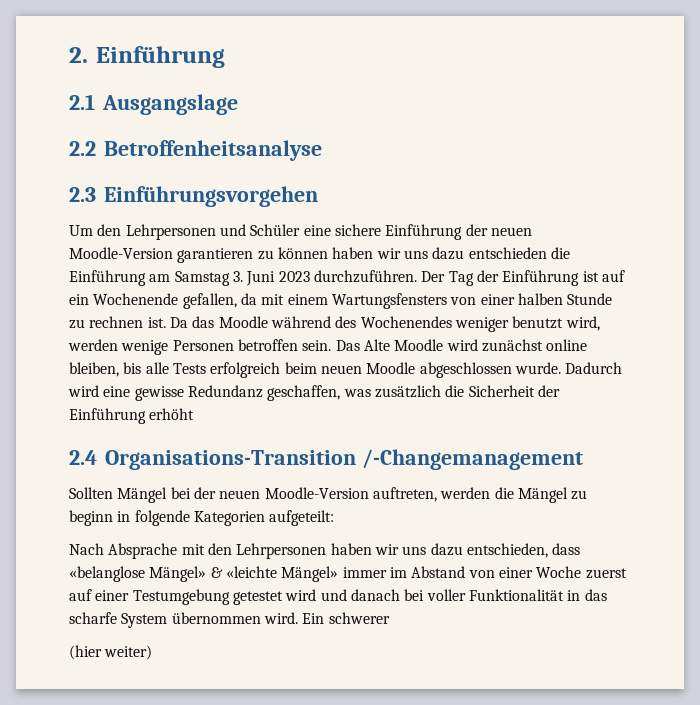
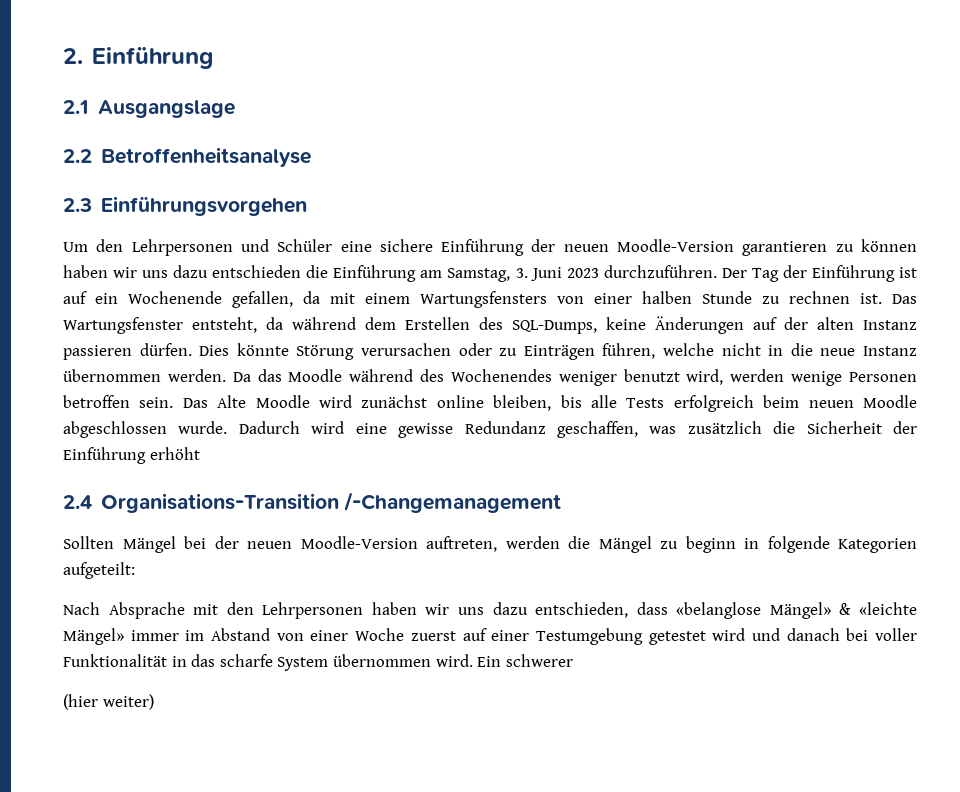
- Um den Lehrpersonen und Schüler eine sichere Einführung der neuen Moodle-Version garantieren zu können haben wir uns dazu entschieden die Einführung am Samstag 3. Juni 2023 durchzuführen.
+ Um den Lehrpersonen und Schüler eine sichere Einführung der neuen Moodle-Version garantieren zu können haben wir uns dazu entschieden die Einführung am Samstag, 3. Juni 2023 durchzuführen.
+ Das Wartungsfenster entsteht, da während dem Erstellen des SQL-Dumps, keine Änderungen auf der alten Instanz passieren dürfen. Dies könnte Störung verursachen oder zu Einträgen führen, welche nicht in die neue Instanz übernommen werden.

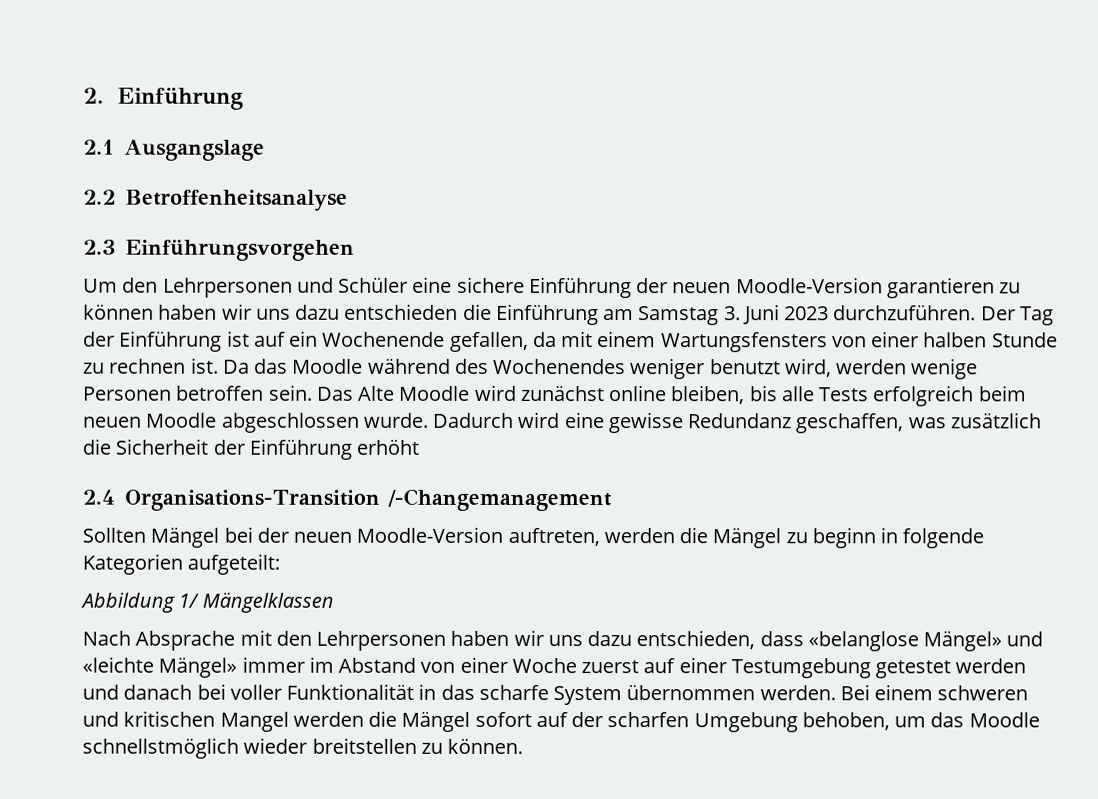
- Um den Lehrpersonen und Schüler eine sichere Einführung der neuen Moodle-Version garantieren zu können haben wir uns dazu entschieden die Einführung am Samstag, 3. Juni 2023 durchzuführen.
+ Um den Lehrpersonen und Schüler eine sichere Einführung der neuen Moodle-Version garantieren zu können haben wir uns dazu entschieden die Einführung am Samstag 3. Juni 2023 durchzuführen.
- Das Wartungsfenster entsteht, da während dem Erstellen des SQL-Dumps, keine Änderungen auf der alten Instanz passieren dürfen. Dies könnte Störung verursachen oder zu Einträgen führen, welche nicht in die neue Instanz übernommen werden.
+ Abbildung 1/ Mängelklassen
- Nach Absprache mit den Lehrpersonen haben wir uns dazu entschieden, dass «belanglose Mängel» & «leichte Mängel» immer im Abstand von einer Woche zuerst auf einer Testumgebung getestet wird und danach bei voller Funktionalität in das scharfe System übernommen wird. Ein schwerer
- (hier weiter)
+ Nach Absprache mit den Lehrpersonen haben wir uns dazu entschieden, dass «belanglose Mängel» und «leichte Mängel» immer im Abstand von einer Woche zuerst auf einer Testumgebung getestet werden und danach bei voller Funktionalität in das scharfe System übernommen werden. Bei einem schweren und kritischen Mangel werden die Mängel sofort auf der scharfen Umgebung behoben, um das Moodle schnellstmöglich wieder breitstellen zu können.

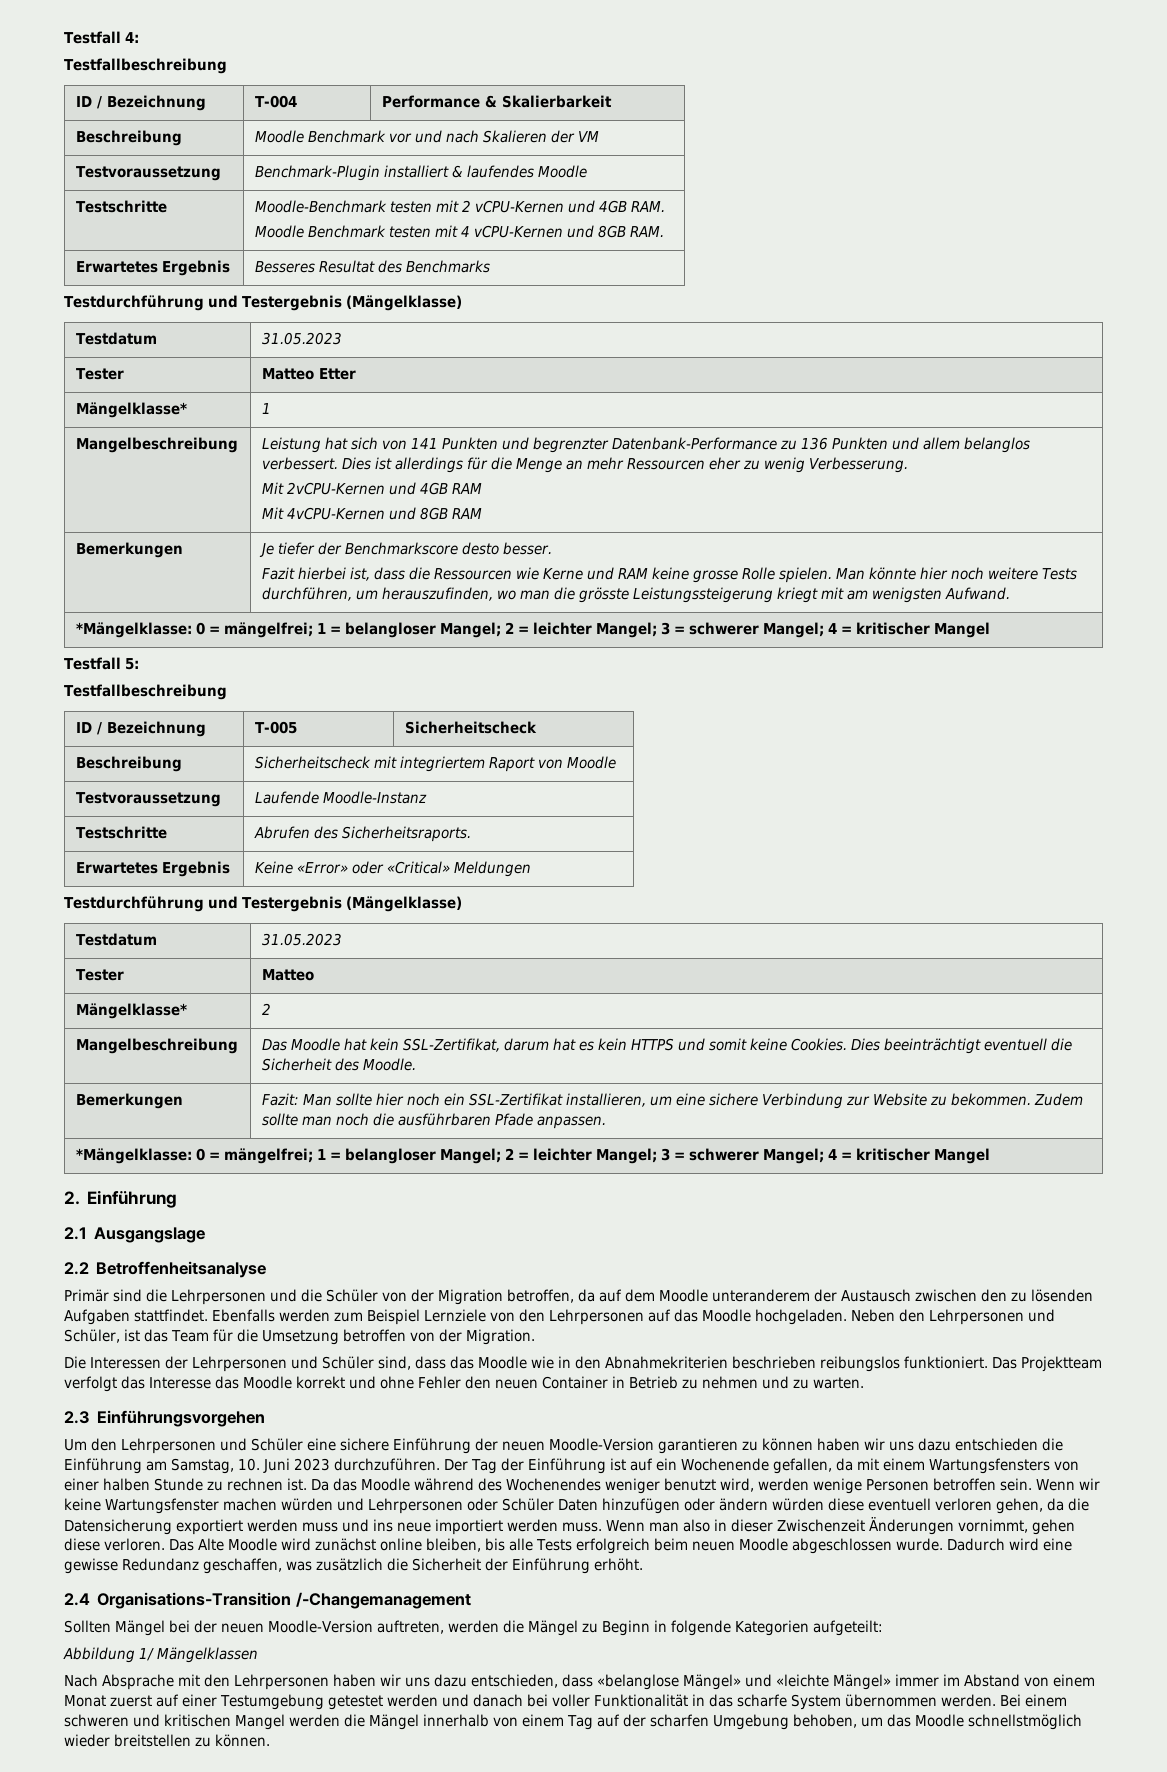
+ Testfall 4:
+ Testfallbeschreibung
+ ID / Bezeichnung | T-004 | Performance & Skalierbarkeit
+ Beschreibung | Moodle Benchmark vor und nach Skalieren der VM
+ Testvoraussetzung | Benchmark-Plugin installiert & laufendes Moodle
+ Testschritte | Moodle-Benchmark testen mit 2 vCPU-Kernen und 4GB RAM.
+ Moodle Benchmark testen mit 4 vCPU-Kernen und 8GB RAM.
+ Erwartetes Ergebnis | Besseres Resultat des Benchmarks
+ Testdurchführung und Testergebnis (Mängelklasse)
+ Testdatum | 31.05.2023
+ Tester | Matteo Etter
+ Mängelklasse* | 1
+ Mangelbeschreibung | Leistung hat sich von 141 Punkten und begrenzter Datenbank-Performance zu 136 Punkten und allem belanglos verbessert. Dies ist allerdings für die Menge an mehr Ressourcen eher zu wenig Verbesserung.
+ Mit 2vCPU-Kernen und 4GB RAM
+ Mit 4vCPU-Kernen und 8GB RAM
+ Bemerkungen | Je tiefer der Benchmarkscore desto besser.
+ Fazit hierbei ist, dass die Ressourcen wie Kerne und RAM keine grosse Rolle spielen. Man könnte hier noch weitere Tests durchführen, um herauszufinden, wo man die grösste Leistungssteigerung kriegt mit am wenigsten Aufwand.
+ *Mängelklasse: 0 = mängelfrei; 1 = belangloser Mangel; 2 = leichter Mangel; 3 = schwerer Mangel; 4 = kritischer Mangel
+ Testfall 5:
+ Testfallbeschreibung
+ ID / Bezeichnung | T-005 | Sicherheitscheck
+ Beschreibung | Sicherheitscheck mit integriertem Raport von Moodle
+ Testvoraussetzung | Laufende Moodle-Instanz
+ Testschritte | Abrufen des Sicherheitsraports.
+ Erwartetes Ergebnis | Keine «Error» oder «Critical» Meldungen
+ Testdurchführung und Testergebnis (Mängelklasse)
+ Testdatum | 31.05.2023
+ Tester | Matteo
+ Mängelklasse* | 2
+ Mangelbeschreibung | Das Moodle hat kein SSL-Zertifikat, darum hat es kein HTTPS und somit keine Cookies. Dies beeinträchtigt eventuell die Sicherheit des Moodle.
+ Bemerkungen | Fazit: Man sollte hier noch ein SSL-Zertifikat installieren, um eine sichere Verbindung zur Website zu bekommen. Zudem sollte man noch die ausführbaren Pfade anpassen.
+ *Mängelklasse: 0 = mängelfrei; 1 = belangloser Mangel; 2 = leichter Mangel; 3 = schwerer Mangel; 4 = kritischer Mangel
+ Primär sind die Lehrpersonen und die Schüler von der Migration betroffen, da auf dem Moodle unteranderem der Austausch zwischen den zu lösenden Aufgaben stattfindet. Ebenfalls werden zum Beispiel Lernziele von den Lehrpersonen auf das Moodle hochgeladen. Neben den Lehrpersonen und Schüler, ist das Team für die Umsetzung betroffen von der Migration.
+ Die Interessen der Lehrpersonen und Schüler sind, dass das Moodle wie in den Abnahmekriterien beschrieben reibungslos funktioniert. Das Projektteam verfolgt das Interesse das Moodle korrekt und ohne Fehler den neuen Container in Betrieb zu nehmen und zu warten.
- Um den Lehrpersonen und Schüler eine sichere Einführung der neuen Moodle-Version garantieren zu können haben wir uns dazu entschieden die Einführung am Samstag 3. Juni 2023 durchzuführen.
+ Um den Lehrpersonen und Schüler eine sichere Einführung der neuen Moodle-Version garantieren zu können haben wir uns dazu entschieden die Einführung am Samstag, 10. Juni 2023 durchzuführen.
+ Wenn wir keine Wartungsfenster machen würden und Lehrpersonen oder Schüler Daten hinzufügen oder ändern würden diese eventuell verloren gehen, da die Datensicherung exportiert werden muss und ins neue importiert werden muss. Wenn man also in dieser Zwischenzeit Änderungen vornimmt, gehen diese verloren.
- Dadurch wird eine gewisse Redundanz geschaffen, was zusätzlich die Sicherheit der Einführung erhöht
+ Dadurch wird eine gewisse Redundanz geschaffen, was zusätzlich die Sicherheit der Einführung erhöht.
- Sollten Mängel bei der neuen Moodle-Version auftreten, werden die Mängel zu beginn in folgende Kategorien aufgeteilt:
+ Sollten Mängel bei der neuen Moodle-Version auftreten, werden die Mängel zu Beginn in folgende Kategorien aufgeteilt:
- Nach Absprache mit den Lehrpersonen haben wir uns dazu entschieden, dass «belanglose Mängel» und «leichte Mängel» immer im Abstand von einer Woche zuerst auf einer Testumgebung getestet werden und danach bei voller Funktionalität in das scharfe System übernommen werden.
+ Nach Absprache mit den Lehrpersonen haben wir uns dazu entschieden, dass «belanglose Mängel» und «leichte Mängel» immer im Abstand von einem Monat zuerst auf einer Testumgebung getestet werden und danach bei voller Funktionalität in das scharfe System übernommen werden.
- Bei einem schweren und kritischen Mangel werden die Mängel sofort auf der scharfen Umgebung behoben, um das Moodle schnellstmöglich wieder breitstellen zu können.
+ Bei einem schweren und kritischen Mangel werden die Mängel innerhalb von einem Tag auf der scharfen Umgebung behoben, um das Moodle schnellstmöglich wieder breitstellen zu können.

